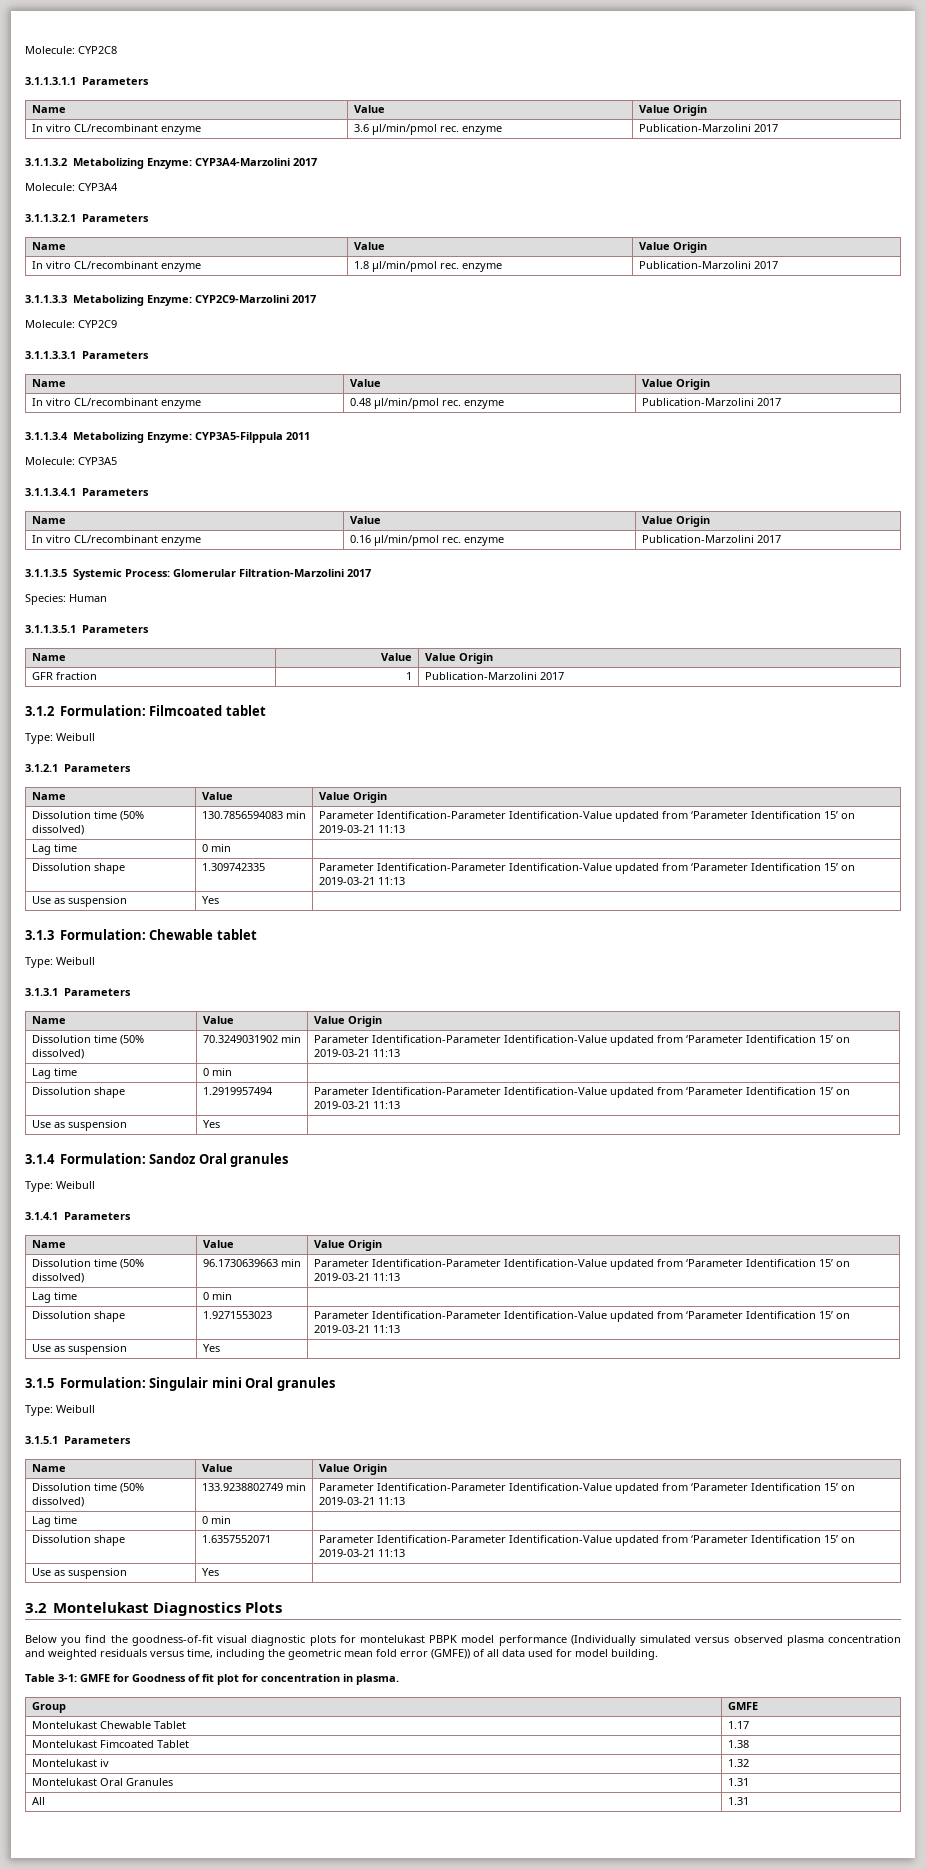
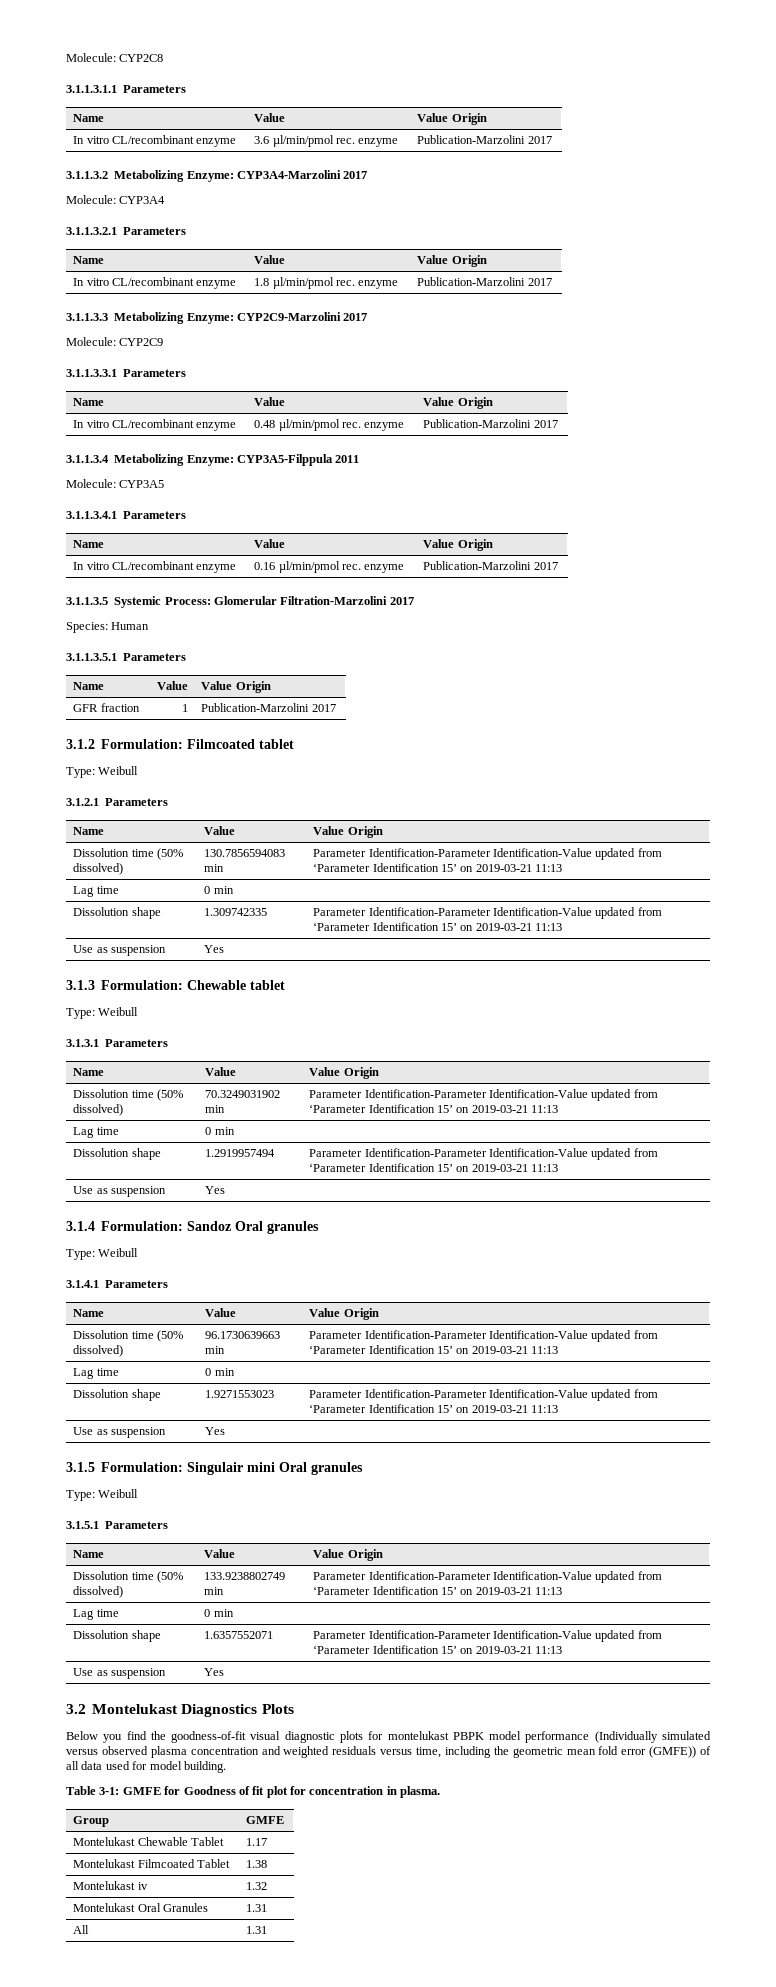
- Montelukast Fimcoated Tablet | 1.38
+ Montelukast Filmcoated Tablet | 1.38

